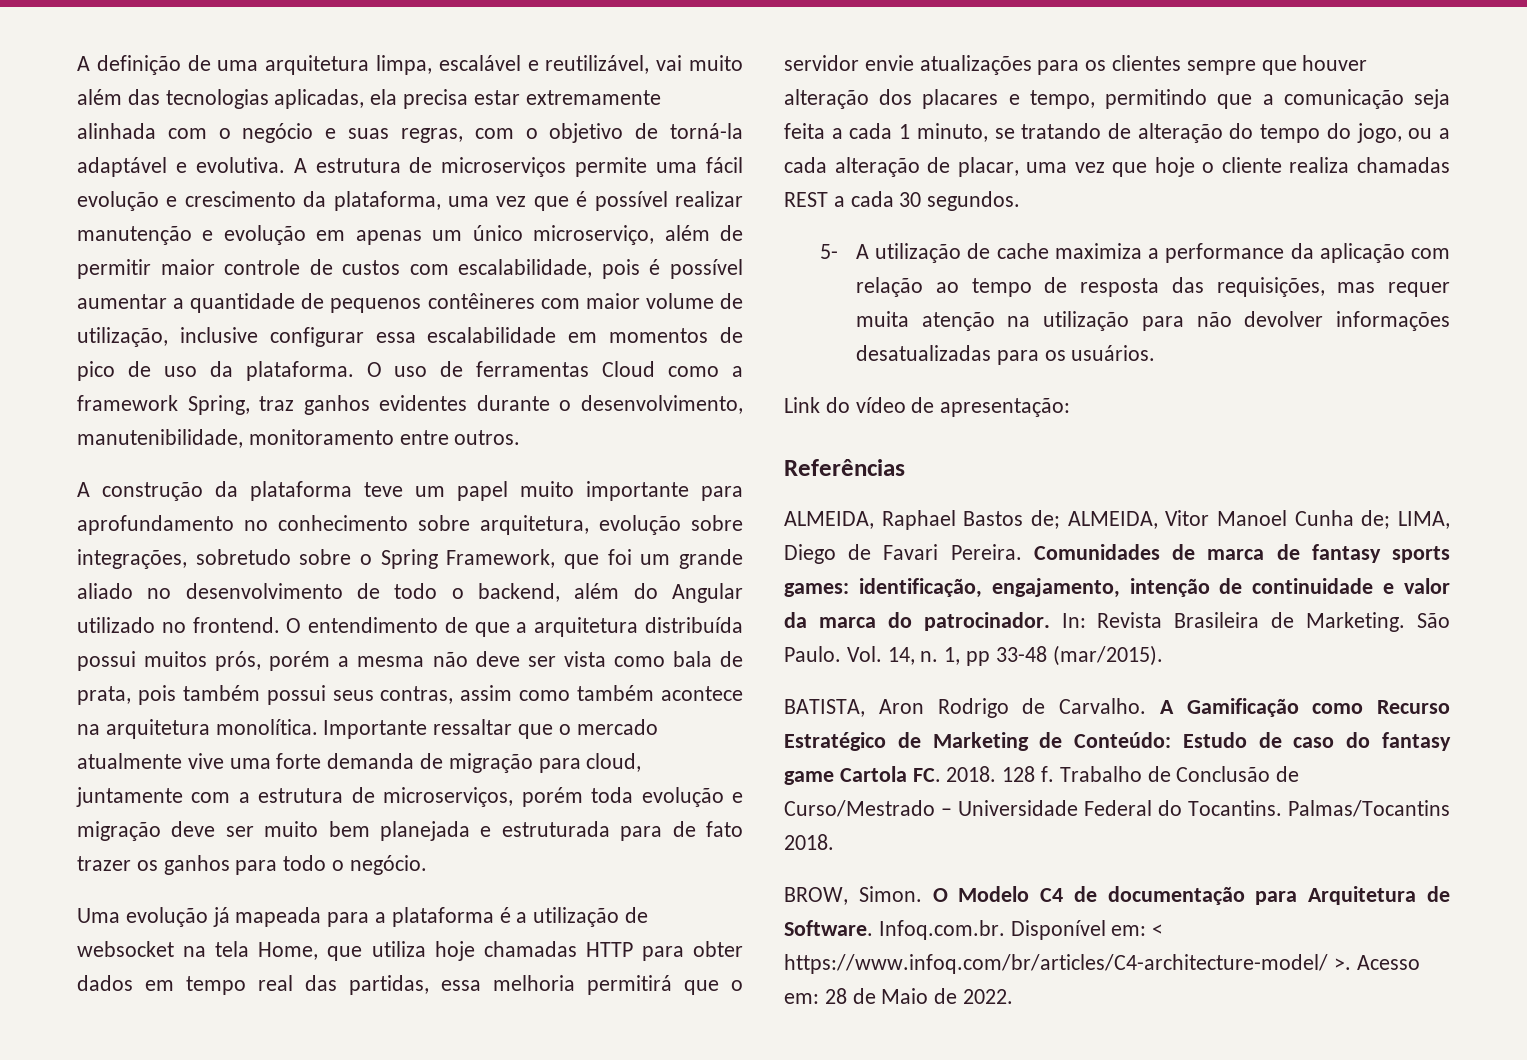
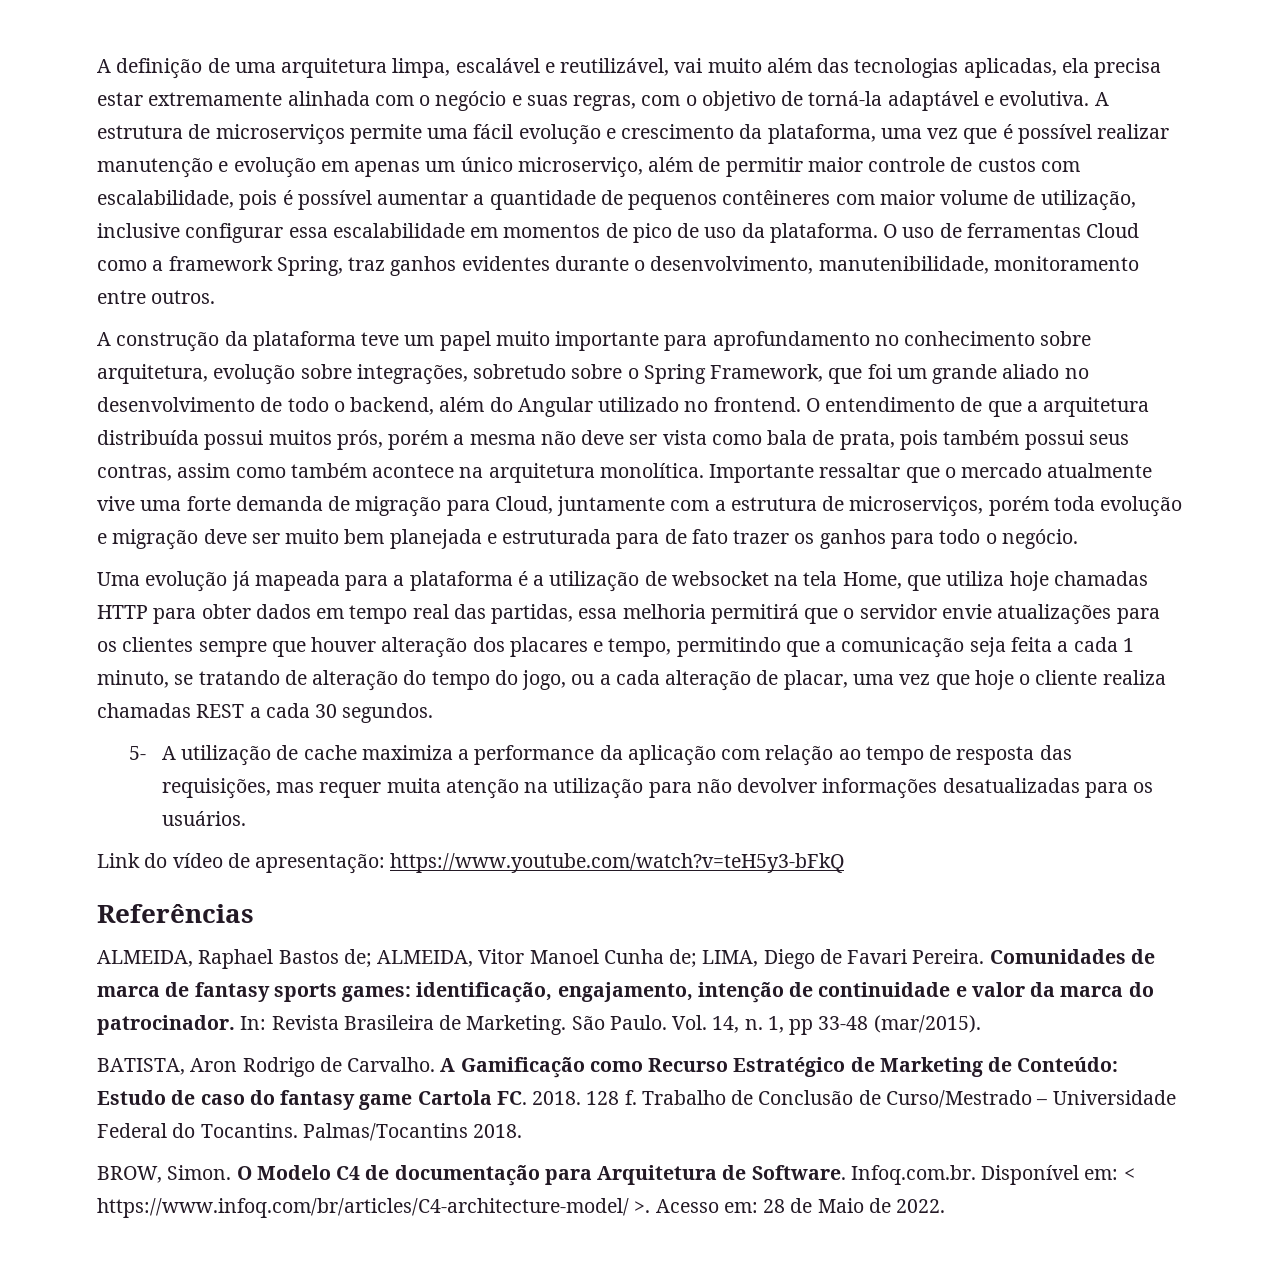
- Importante ressaltar que o mercado atualmente vive uma forte demanda de migração para cloud, juntamente com a estrutura de microserviços, porém toda evolução e migração deve ser muito bem planejada e estruturada para de fato trazer os ganhos para todo o negócio.
+ Importante ressaltar que o mercado atualmente vive uma forte demanda de migração para Cloud, juntamente com a estrutura de microserviços, porém toda evolução e migração deve ser muito bem planejada e estruturada para de fato trazer os ganhos para todo o negócio.
- Link do vídeo de apresentação:
+ Link do vídeo de apresentação: https://www.youtube.com/watch?v=teH5y3-bFkQ

